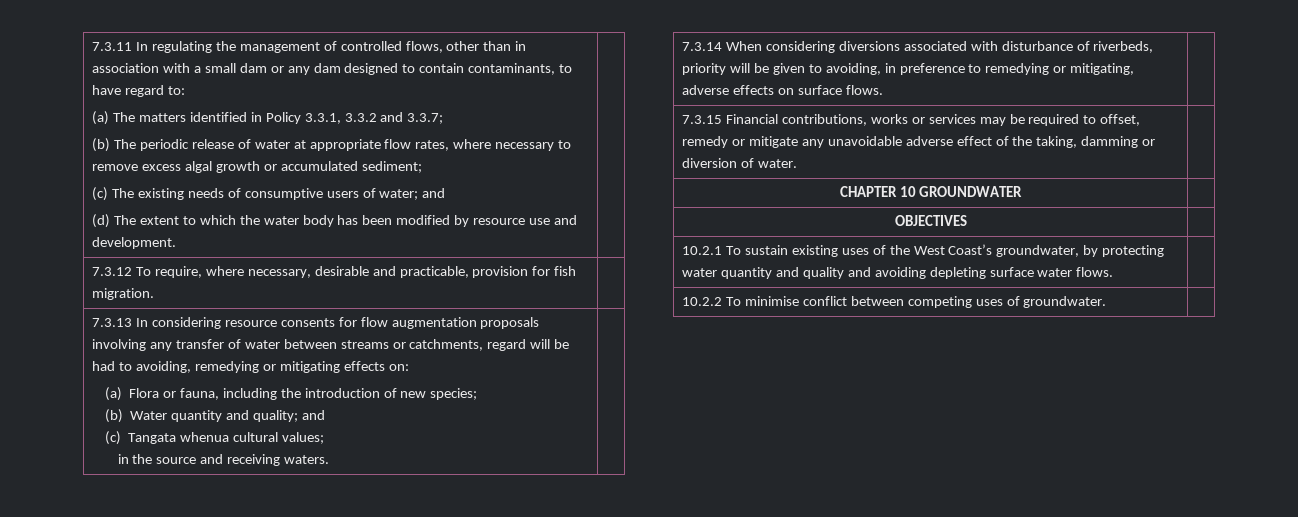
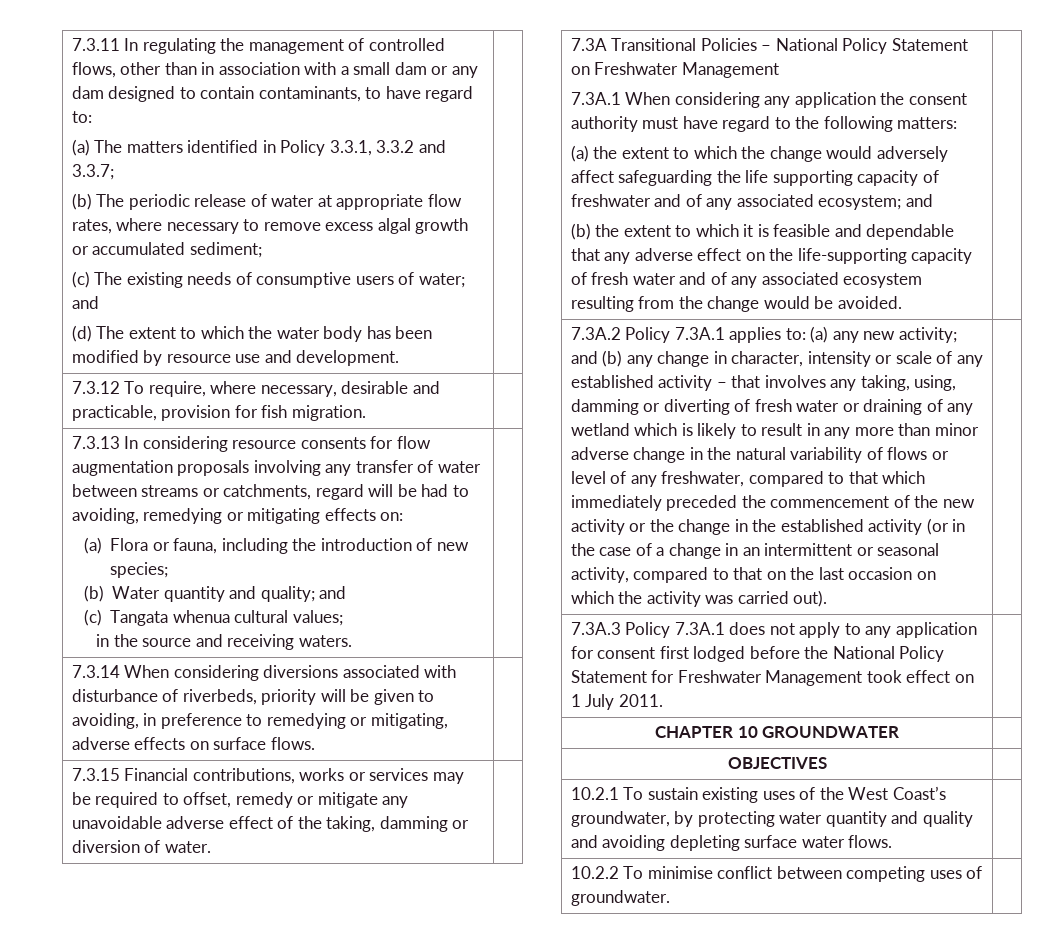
+ 7.3A Transitional Policies – National Policy Statement on Freshwater Management
+ 7.3A.1 When considering any application the consent authority must have regard to the following matters:
+ (a) the extent to which the change would adversely affect safeguarding the life supporting capacity of freshwater and of any associated ecosystem; and
+ (b) the extent to which it is feasible and dependable that any adverse effect on the life-supporting capacity of fresh water and of any associated ecosystem resulting from the change would be avoided. |
+ 7.3A.2 Policy 7.3A.1 applies to: (a) any new activity; and (b) any change in character, intensity or scale of any established activity – that involves any taking, using, damming or diverting of fresh water or draining of any wetland which is likely to result in any more than minor adverse change in the natural variability of flows or level of any freshwater, compared to that which immediately preceded the commencement of the new activity or the change in the established activity (or in the case of a change in an intermittent or seasonal activity, compared to that on the last occasion on which the activity was carried out). |
+ 7.3A.3 Policy 7.3A.1 does not apply to any application for consent first lodged before the National Policy Statement for Freshwater Management took effect on 1 July 2011. |

